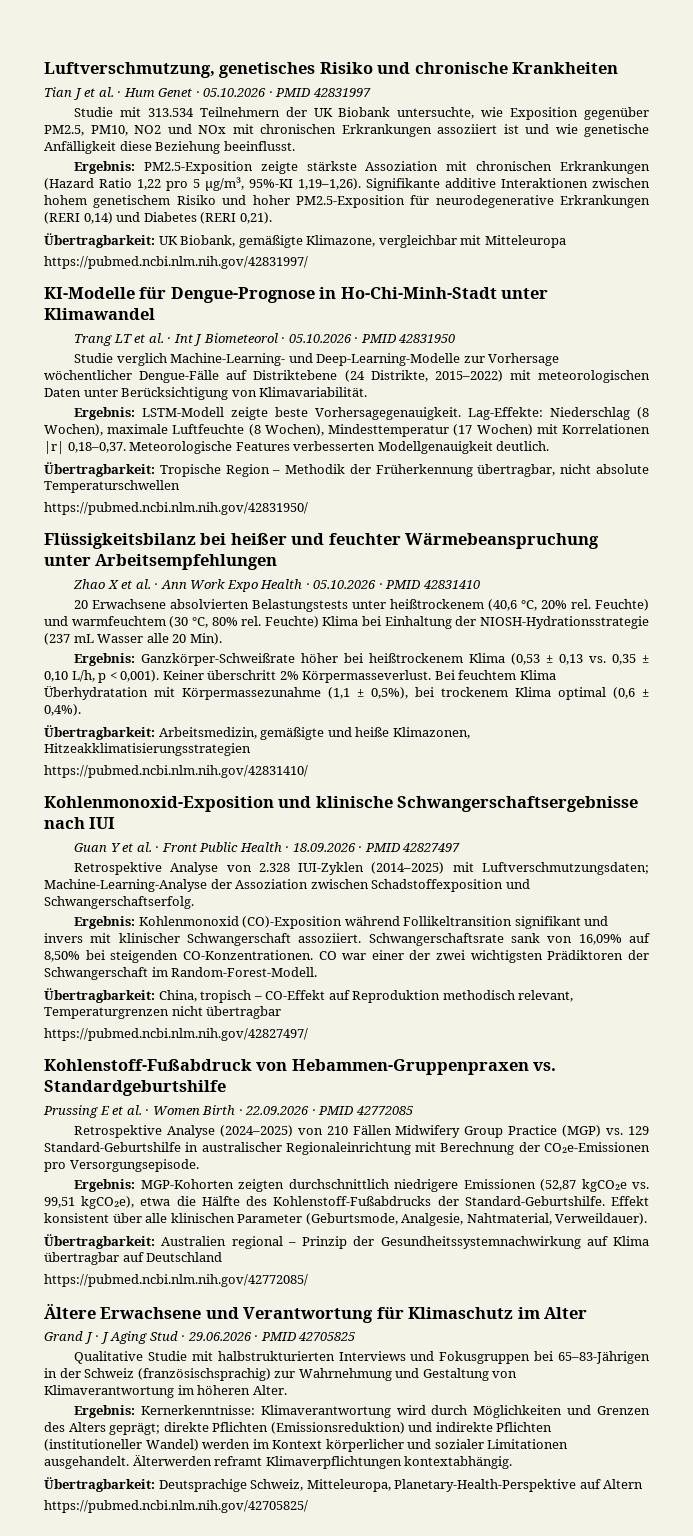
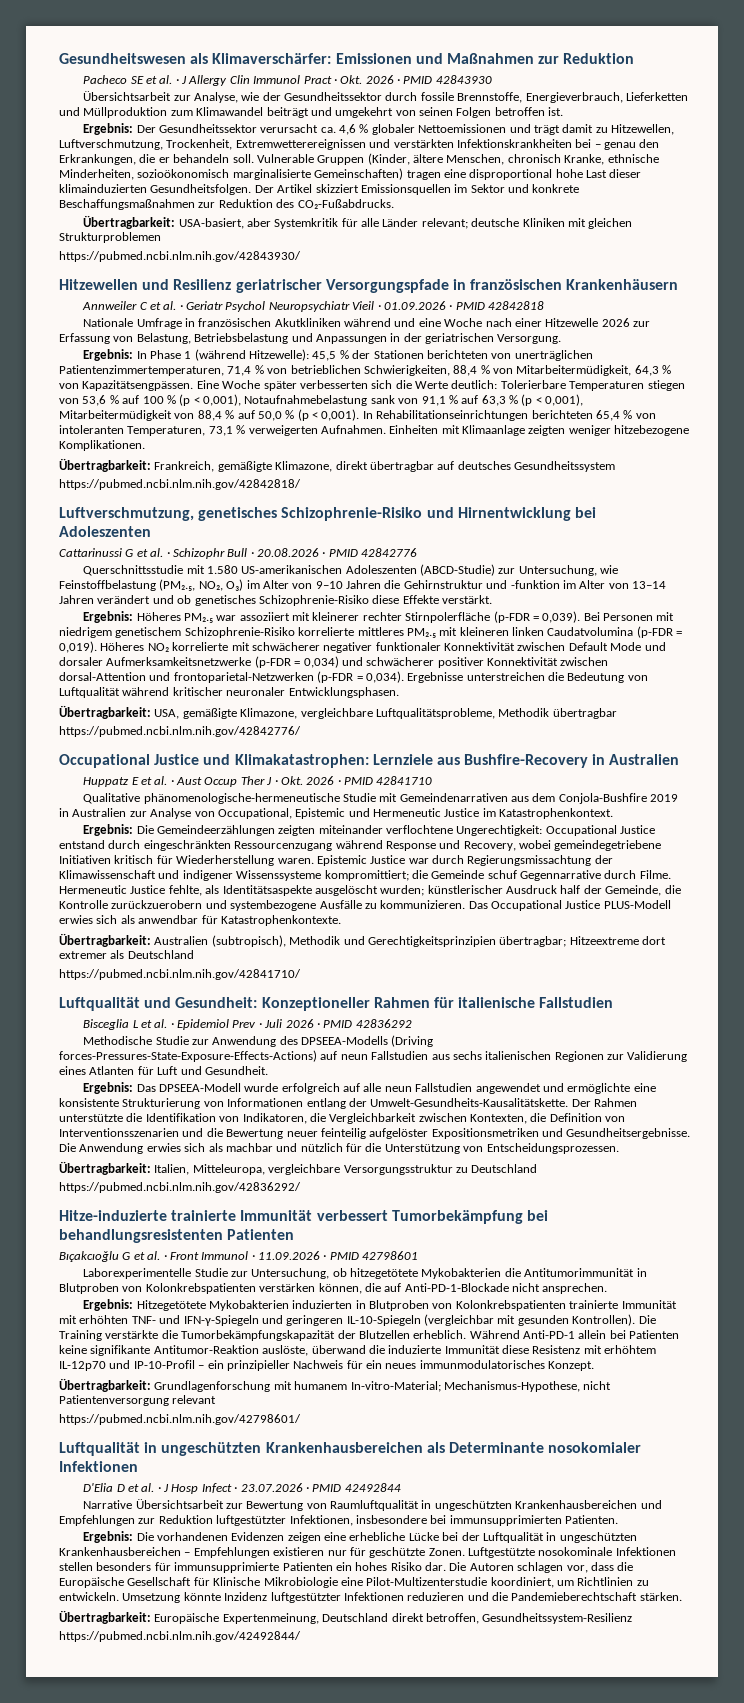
- Luftverschmutzung, genetisches Risiko und chronische Krankheiten
- Tian J et al. · Hum Genet · 05.10.2026 · PMID 42831997
- Studie mit 313.534 Teilnehmern der UK Biobank untersuchte, wie Exposition gegenüber PM2.5, PM10, NO2 und NOx mit chronischen Erkrankungen assoziiert ist und wie genetische Anfälligkeit diese Beziehung beeinflusst.
- Ergebnis: PM2.5-Exposition zeigte stärkste Assoziation mit chronischen Erkrankungen (Hazard Ratio 1,22 pro 5 µg/m³, 95%-KI 1,19–1,26). Signifikante additive Interaktionen zwischen hohem genetischem Risiko und hoher PM2.5-Exposition für neurodegenerative Erkrankungen (RERI 0,14) und Diabetes (RERI 0,21).
- Übertragbarkeit: UK Biobank, gemäßigte Klimazone, vergleichbar mit Mitteleuropa
- https://pubmed.ncbi.nlm.nih.gov/42831997/
- KI-Modelle für Dengue-Prognose in Ho-Chi-Minh-Stadt unter Klimawandel
- Trang LT et al. · Int J Biometeorol · 05.10.2026 · PMID 42831950
- Studie verglich Machine-Learning- und Deep-Learning-Modelle zur Vorhersage wöchentlicher Dengue-Fälle auf Distriktebene (24 Distrikte, 2015–2022) mit meteorologischen Daten unter Berücksichtigung von Klimavariabilität.
- Ergebnis: LSTM-Modell zeigte beste Vorhersagegenauigkeit. Lag-Effekte: Niederschlag (8 Wochen), maximale Luftfeuchte (8 Wochen), Mindesttemperatur (17 Wochen) mit Korrelationen |r| 0,18–0,37. Meteorologische Features verbesserten Modellgenauigkeit deutlich.
- Übertragbarkeit: Tropische Region – Methodik der Früherkennung übertragbar, nicht absolute Temperaturschwellen
- https://pubmed.ncbi.nlm.nih.gov/42831950/
- Flüssigkeitsbilanz bei heißer und feuchter Wärmebeanspruchung unter Arbeitsempfehlungen
- Zhao X et al. · Ann Work Expo Health · 05.10.2026 · PMID 42831410
- 20 Erwachsene absolvierten Belastungstests unter heißtrockenem (40,6 °C, 20% rel. Feuchte) und warmfeuchtem (30 °C, 80% rel. Feuchte) Klima bei Einhaltung der NIOSH-Hydrationsstrategie (237 mL Wasser alle 20 Min).
- Ergebnis: Ganzkörper-Schweißrate höher bei heißtrockenem Klima (0,53 ± 0,13 vs. 0,35 ± 0,10 L/h, p < 0,001). Keiner überschritt 2% Körpermasseverlust. Bei feuchtem Klima Überhydratation mit Körpermassezunahme (1,1 ± 0,5%), bei trockenem Klima optimal (0,6 ± 0,4%).
- Übertragbarkeit: Arbeitsmedizin, gemäßigte und heiße Klimazonen, Hitzeakklimatisierungsstrategien
- https://pubmed.ncbi.nlm.nih.gov/42831410/
- Kohlenmonoxid-Exposition und klinische Schwangerschaftsergebnisse nach IUI
- Guan Y et al. · Front Public Health · 18.09.2026 · PMID 42827497
- Retrospektive Analyse von 2.328 IUI-Zyklen (2014–2025) mit Luftverschmutzungsdaten; Machine-Learning-Analyse der Assoziation zwischen Schadstoffexposition und Schwangerschaftserfolg.
- Ergebnis: Kohlenmonoxid (CO)-Exposition während Follikeltransition signifikant und invers mit klinischer Schwangerschaft assoziiert. Schwangerschaftsrate sank von 16,09% auf 8,50% bei steigenden CO-Konzentrationen. CO war einer der zwei wichtigsten Prädiktoren der Schwangerschaft im Random-Forest-Modell.
- Übertragbarkeit: China, tropisch – CO-Effekt auf Reproduktion methodisch relevant, Temperaturgrenzen nicht übertragbar
- https://pubmed.ncbi.nlm.nih.gov/42827497/
- Kohlenstoff-Fußabdruck von Hebammen-Gruppenpraxen vs. Standardgeburtshilfe
- Prussing E et al. · Women Birth · 22.09.2026 · PMID 42772085
- Retrospektive Analyse (2024–2025) von 210 Fällen Midwifery Group Practice (MGP) vs. 129 Standard-Geburtshilfe in australischer Regionaleinrichtung mit Berechnung der CO₂e-Emissionen pro Versorgungsepisode.
- Ergebnis: MGP-Kohorten zeigten durchschnittlich niedrigere Emissionen (52,87 kgCO₂e vs. 99,51 kgCO₂e), etwa die Hälfte des Kohlenstoff-Fußabdrucks der Standard-Geburtshilfe. Effekt konsistent über alle klinischen Parameter (Geburtsmode, Analgesie, Nahtmaterial, Verweildauer).
- Übertragbarkeit: Australien regional – Prinzip der Gesundheitssystemnachwirkung auf Klima übertragbar auf Deutschland
- https://pubmed.ncbi.nlm.nih.gov/42772085/
- Ältere Erwachsene und Verantwortung für Klimaschutz im Alter
- Grand J · J Aging Stud · 29.06.2026 · PMID 42705825
- Qualitative Studie mit halbstrukturierten Interviews und Fokusgruppen bei 65–83-Jährigen in der Schweiz (französischsprachig) zur Wahrnehmung und Gestaltung von Klimaverantwortung im höheren Alter.
- Ergebnis: Kernerkenntnisse: Klimaverantwortung wird durch Möglichkeiten und Grenzen des Alters geprägt; direkte Pflichten (Emissionsreduktion) und indirekte Pflichten (institutioneller Wandel) werden im Kontext körperlicher und sozialer Limitationen ausgehandelt. Älterwerden reframt Klimaverpflichtungen kontextabhängig.
- Übertragbarkeit: Deutsprachige Schweiz, Mitteleuropa, Planetary-Health-Perspektive auf Altern
- https://pubmed.ncbi.nlm.nih.gov/42705825/
+ Gesundheitswesen als Klimaverschärfer: Emissionen und Maßnahmen zur Reduktion
+ Pacheco SE et al. · J Allergy Clin Immunol Pract · Okt. 2026 · PMID 42843930
+ Übersichtsarbeit zur Analyse, wie der Gesundheitssektor durch fossile Brennstoffe, Energieverbrauch, Lieferketten und Müllproduktion zum Klimawandel beiträgt und umgekehrt von seinen Folgen betroffen ist.
+ Ergebnis: Der Gesundheitssektor verursacht ca. 4,6 % globaler Nettoemissionen und trägt damit zu Hitzewellen, Luftverschmutzung, Trockenheit, Extremwetterereignissen und verstärkten Infektionskrankheiten bei – genau den Erkrankungen, die er behandeln soll. Vulnerable Gruppen (Kinder, ältere Menschen, chronisch Kranke, ethnische Minderheiten, sozioökonomisch marginalisierte Gemeinschaften) tragen eine disproportional hohe Last dieser klimainduzierten Gesundheitsfolgen. Der Artikel skizziert Emissionsquellen im Sektor und konkrete Beschaffungsmaßnahmen zur Reduktion des CO₂-Fußabdrucks.
+ Übertragbarkeit: USA-basiert, aber Systemkritik für alle Länder relevant; deutsche Kliniken mit gleichen Strukturproblemen
+ https://pubmed.ncbi.nlm.nih.gov/42843930/
+ Hitzewellen und Resilienz geriatrischer Versorgungspfade in französischen Krankenhäusern
+ Annweiler C et al. · Geriatr Psychol Neuropsychiatr Vieil · 01.09.2026 · PMID 42842818
+ Nationale Umfrage in französischen Akutkliniken während und eine Woche nach einer Hitzewelle 2026 zur Erfassung von Belastung, Betriebsbelastung und Anpassungen in der geriatrischen Versorgung.
+ Ergebnis: In Phase 1 (während Hitzewelle): 45,5 % der Stationen berichteten von unerträglichen Patientenzimmertemperaturen, 71,4 % von betrieblichen Schwierigkeiten, 88,4 % von Mitarbeitermüdigkeit, 64,3 % von Kapazitätsengpässen. Eine Woche später verbesserten sich die Werte deutlich: Tolerierbare Temperaturen stiegen von 53,6 % auf 100 % (p < 0,001), Notaufnahmebelastung sank von 91,1 % auf 63,3 % (p < 0,001), Mitarbeitermüdigkeit von 88,4 % auf 50,0 % (p < 0,001). In Rehabilitationseinrichtungen berichteten 65,4 % von intoleranten Temperaturen, 73,1 % verweigerten Aufnahmen. Einheiten mit Klimaanlage zeigten weniger hitzebezogene Komplikationen.
+ Übertragbarkeit: Frankreich, gemäßigte Klimazone, direkt übertragbar auf deutsches Gesundheitssystem
+ https://pubmed.ncbi.nlm.nih.gov/42842818/
+ Luftverschmutzung, genetisches Schizophrenie-Risiko und Hirnentwicklung bei Adoleszenten
+ Cattarinussi G et al. · Schizophr Bull · 20.08.2026 · PMID 42842776
+ Querschnittsstudie mit 1.580 US-amerikanischen Adoleszenten (ABCD-Studie) zur Untersuchung, wie Feinstoffbelastung (PM₂.₅, NO₂, O₃) im Alter von 9–10 Jahren die Gehirnstruktur und -funktion im Alter von 13–14 Jahren verändert und ob genetisches Schizophrenie-Risiko diese Effekte verstärkt.
+ Ergebnis: Höheres PM₂.₅ war assoziiert mit kleinerer rechter Stirnpolerfläche (p-FDR = 0,039). Bei Personen mit niedrigem genetischem Schizophrenie-Risiko korrelierte mittleres PM₂.₅ mit kleineren linken Caudatvolumina (p-FDR = 0,019). Höheres NO₂ korrelierte mit schwächerer negativer funktionaler Konnektivität zwischen Default Mode und dorsaler Aufmerksamkeitsnetzwerke (p-FDR = 0,034) und schwächerer positiver Konnektivität zwischen dorsal-Attention und frontoparietal-Netzwerken (p-FDR = 0,034). Ergebnisse unterstreichen die Bedeutung von Luftqualität während kritischer neuronaler Entwicklungsphasen.
+ Übertragbarkeit: USA, gemäßigte Klimazone, vergleichbare Luftqualitätsprobleme, Methodik übertragbar
+ https://pubmed.ncbi.nlm.nih.gov/42842776/
+ Occupational Justice und Klimakatastrophen: Lernziele aus Bushfire-Recovery in Australien
+ Huppatz E et al. · Aust Occup Ther J · Okt. 2026 · PMID 42841710
+ Qualitative phänomenologische-hermeneutische Studie mit Gemeindenarrativen aus dem Conjola-Bushfire 2019 in Australien zur Analyse von Occupational, Epistemic und Hermeneutic Justice im Katastrophenkontext.
+ Ergebnis: Die Gemeindeerzählungen zeigten miteinander verflochtene Ungerechtigkeit: Occupational Justice entstand durch eingeschränkten Ressourcenzugang während Response und Recovery, wobei gemeindegetriebene Initiativen kritisch für Wiederherstellung waren. Epistemic Justice war durch Regierungsmissachtung der Klimawissenschaft und indigener Wissenssysteme kompromittiert; die Gemeinde schuf Gegennarrative durch Filme. Hermeneutic Justice fehlte, als Identitätsaspekte ausgelöscht wurden; künstlerischer Ausdruck half der Gemeinde, die Kontrolle zurückzuerobern und systembezogene Ausfälle zu kommunizieren. Das Occupational Justice PLUS-Modell erwies sich als anwendbar für Katastrophenkontexte.
+ Übertragbarkeit: Australien (subtropisch), Methodik und Gerechtigkeitsprinzipien übertragbar; Hitzeextreme dort extremer als Deutschland
+ https://pubmed.ncbi.nlm.nih.gov/42841710/
+ Luftqualität und Gesundheit: Konzeptioneller Rahmen für italienische Fallstudien
+ Bisceglia L et al. · Epidemiol Prev · Juli 2026 · PMID 42836292
+ Methodische Studie zur Anwendung des DPSEEA-Modells (Driving forces-Pressures-State-Exposure-Effects-Actions) auf neun Fallstudien aus sechs italienischen Regionen zur Validierung eines Atlanten für Luft und Gesundheit.
+ Ergebnis: Das DPSEEA-Modell wurde erfolgreich auf alle neun Fallstudien angewendet und ermöglichte eine konsistente Strukturierung von Informationen entlang der Umwelt-Gesundheits-Kausalitätskette. Der Rahmen unterstützte die Identifikation von Indikatoren, die Vergleichbarkeit zwischen Kontexten, die Definition von Interventionsszenarien und die Bewertung neuer feinteilig aufgelöster Expositionsmetriken und Gesundheitsergebnisse. Die Anwendung erwies sich als machbar und nützlich für die Unterstützung von Entscheidungsprozessen.
+ Übertragbarkeit: Italien, Mitteleuropa, vergleichbare Versorgungsstruktur zu Deutschland
+ https://pubmed.ncbi.nlm.nih.gov/42836292/
+ Hitze-induzierte trainierte Immunität verbessert Tumorbekämpfung bei behandlungsresistenten Patienten
+ Bıçakcıoğlu G et al. · Front Immunol · 11.09.2026 · PMID 42798601
+ Laborexperimentelle Studie zur Untersuchung, ob hitzegetötete Mykobakterien die Antitumorimmunität in Blutproben von Kolonkrebspatienten verstärken können, die auf Anti-PD-1-Blockade nicht ansprechen.
+ Ergebnis: Hitzegetötete Mykobakterien induzierten in Blutproben von Kolonkrebspatienten trainierte Immunität mit erhöhten TNF- und IFN-γ-Spiegeln und geringeren IL-10-Spiegeln (vergleichbar mit gesunden Kontrollen). Die Training verstärkte die Tumorbekämpfungskapazität der Blutzellen erheblich. Während Anti-PD-1 allein bei Patienten keine signifikante Antitumor-Reaktion auslöste, überwand die induzierte Immunität diese Resistenz mit erhöhtem IL-12p70 und IP-10-Profil – ein prinzipieller Nachweis für ein neues immunmodulatorisches Konzept.
+ Übertragbarkeit: Grundlagenforschung mit humanem In-vitro-Material; Mechanismus-Hypothese, nicht Patientenversorgung relevant
+ https://pubmed.ncbi.nlm.nih.gov/42798601/
+ Luftqualität in ungeschützten Krankenhausbereichen als Determinante nosokomialer Infektionen
+ D'Elia D et al. · J Hosp Infect · 23.07.2026 · PMID 42492844
+ Narrative Übersichtsarbeit zur Bewertung von Raumluftqualität in ungeschützten Krankenhausbereichen und Empfehlungen zur Reduktion luftgestützter Infektionen, insbesondere bei immunsupprimierten Patienten.
+ Ergebnis: Die vorhandenen Evidenzen zeigen eine erhebliche Lücke bei der Luftqualität in ungeschützten Krankenhausbereichen – Empfehlungen existieren nur für geschützte Zonen. Luftgestützte nosokominale Infektionen stellen besonders für immunsupprimierte Patienten ein hohes Risiko dar. Die Autoren schlagen vor, dass die Europäische Gesellschaft für Klinische Mikrobiologie eine Pilot-Multizenterstudie koordiniert, um Richtlinien zu entwickeln. Umsetzung könnte Inzidenz luftgestützter Infektionen reduzieren und die Pandemieberechtschaft stärken.
+ Übertragbarkeit: Europäische Expertenmeinung, Deutschland direkt betroffen, Gesundheitssystem-Resilienz
+ https://pubmed.ncbi.nlm.nih.gov/42492844/

